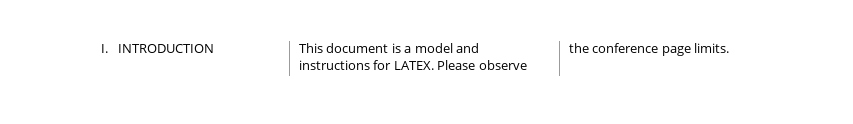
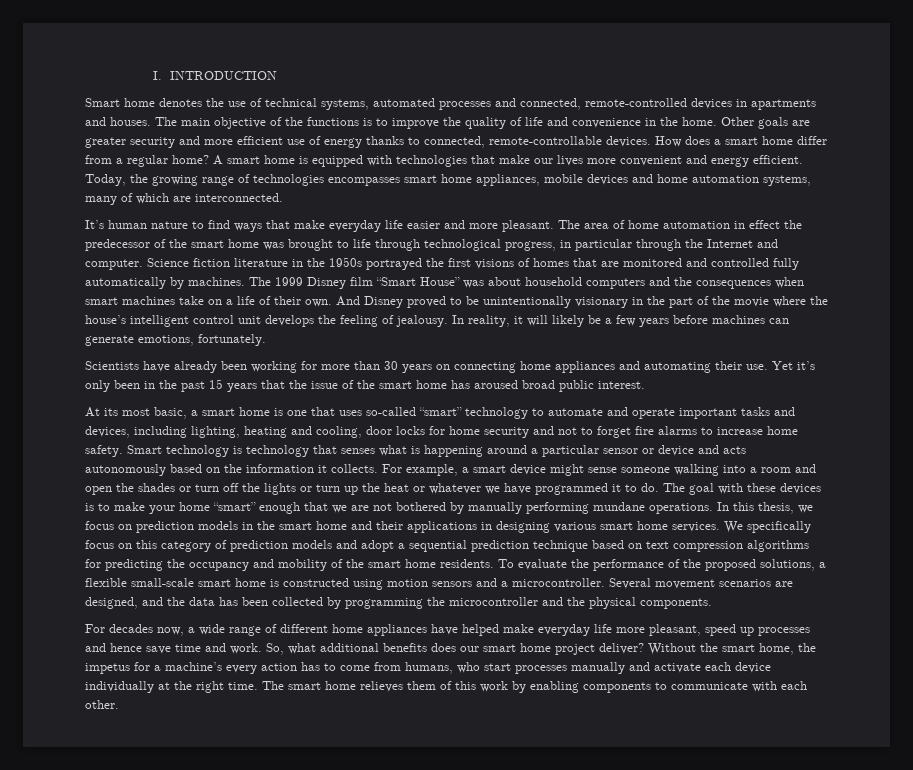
- This document is a model and instructions for LATEX. Please observe the conference page limits.
+ Smart home denotes the use of technical systems, automated processes and connected, remote-controlled devices in apartments and houses. The main objective of the functions is to improve the quality of life and convenience in the home. Other goals are greater security and more efficient use of energy thanks to connected, remote-controllable devices. How does a smart home differ from a regular home? A smart home is equipped with technologies that make our lives more convenient and energy efficient. Today, the growing range of technologies encompasses smart home appliances, mobile devices and home automation systems, many of which are interconnected.
+ It’s human nature to find ways that make everyday life easier and more pleasant. The area of home automation in effect the predecessor of the smart home was brought to life through technological progress, in particular through the Internet and computer. Science fiction literature in the 1950s portrayed the first visions of homes that are monitored and controlled fully automatically by machines. The 1999 Disney film “Smart House” was about household computers and the consequences when smart machines take on a life of their own. And Disney proved to be unintentionally visionary in the part of the movie where the house’s intelligent control unit develops the feeling of jealousy. In reality, it will likely be a few years before machines can generate emotions, fortunately.
+ Scientists have already been working for more than 30 years on connecting home appliances and automating their use. Yet it’s only been in the past 15 years that the issue of the smart home has aroused broad public interest.
+ At its most basic, a smart home is one that uses so-called “smart” technology to automate and operate important tasks and devices, including lighting, heating and cooling, door locks for home security and not to forget fire alarms to increase home safety. Smart technology is technology that senses what is happening around a particular sensor or device and acts autonomously based on the information it collects. For example, a smart device might sense someone walking into a room and open the shades or turn off the lights or turn up the heat or whatever we have programmed it to do. The goal with these devices is to make your home “smart” enough that we are not bothered by manually performing mundane operations. In this thesis, we focus on prediction models in the smart home and their applications in designing various smart home services. We specifically focus on this category of prediction models and adopt a sequential prediction technique based on text compression algorithms for predicting the occupancy and mobility of the smart home residents. To evaluate the performance of the proposed solutions, a flexible small-scale smart home is constructed using motion sensors and a microcontroller. Several movement scenarios are designed, and the data has been collected by programming the microcontroller and the physical components.
+ For decades now, a wide range of different home appliances have helped make everyday life more pleasant, speed up processes and hence save time and work. So, what additional benefits does our smart home project deliver? Without the smart home, the impetus for a machine’s every action has to come from humans, who start processes manually and activate each device individually at the right time. The smart home relieves them of this work by enabling components to communicate with each other.

